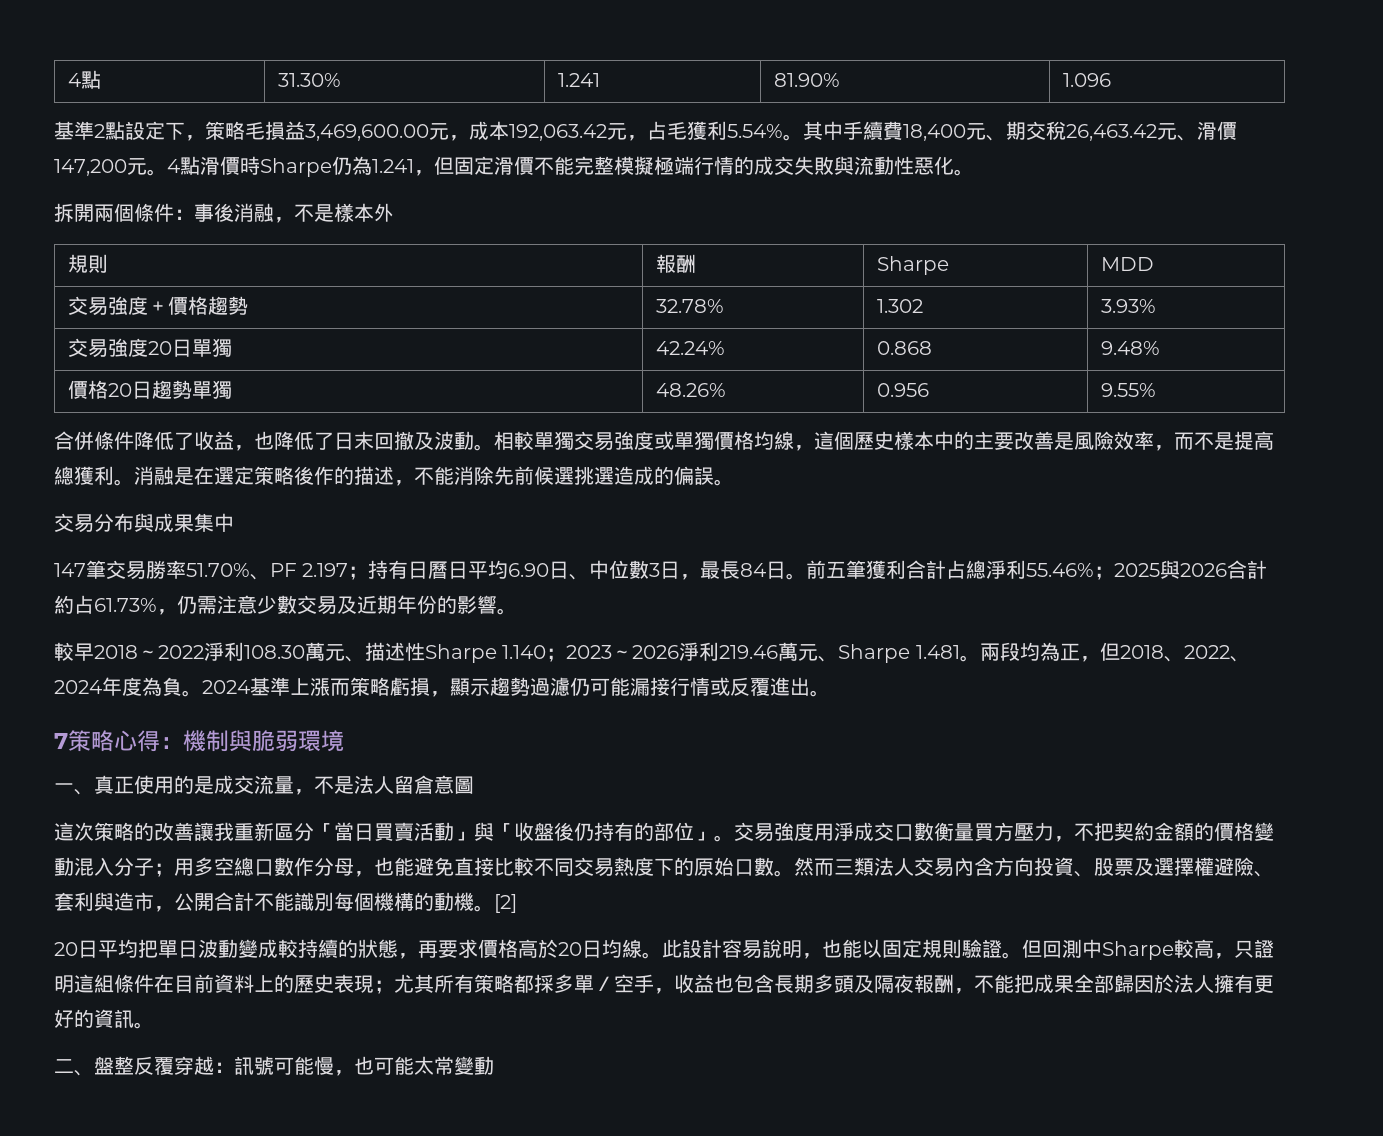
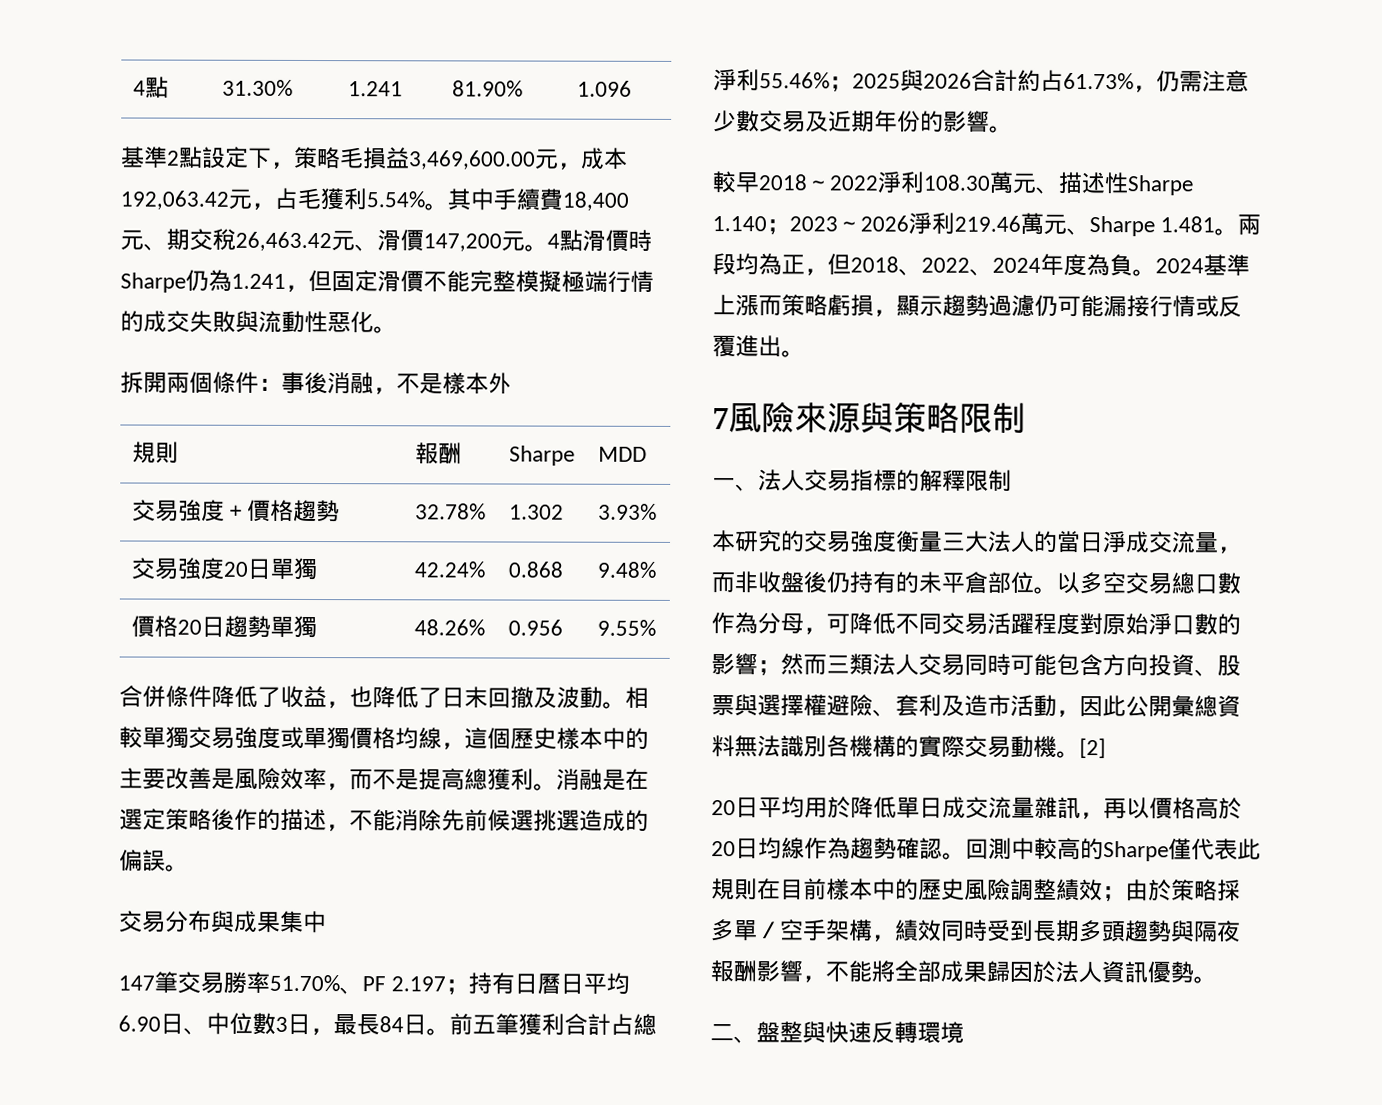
- 7策略心得：機制與脆弱環境
- 一、真正使用的是成交流量，不是法人留倉意圖
- 這次策略的改善讓我重新區分「當日買賣活動」與「收盤後仍持有的部位」。交易強度用淨成交口數衡量買方壓力，不把契約金額的價格變動混入分子；用多空總口數作分母，也能避免直接比較不同交易熱度下的原始口數。然而三類法人交易內含方向投資、股票及選擇權避險、套利與造市，公開合計不能識別每個機構的動機。
+ 7風險來源與策略限制
+ 一、法人交易指標的解釋限制
+ 本研究的交易強度衡量三大法人的當日淨成交流量，而非收盤後仍持有的未平倉部位。以多空交易總口數作為分母，可降低不同交易活躍程度對原始淨口數的影響；然而三類法人交易同時可能包含方向投資、股票與選擇權避險、套利及造市活動，因此公開彙總資料無法識別各機構的實際交易動機。
- 20日平均把單日波動變成較持續的狀態，再要求價格高於20日均線。此設計容易說明，也能以固定規則驗證。但回測中Sharpe較高，只證明這組條件在目前資料上的歷史表現；尤其所有策略都採多單／空手，收益也包含長期多頭及隔夜報酬，不能把成果全部歸因於法人擁有更好的資訊。
- 二、盤整反覆穿越：訊號可能慢，也可能太常變動
+ 20日平均用於降低單日成交流量雜訊，再以價格高於20日均線作為趨勢確認。回測中較高的Sharpe僅代表此規則在目前樣本中的歷史風險調整績效；由於策略採多單／空手架構，績效同時受到長期多頭趨勢與隔夜報酬影響，不能將全部成果歸因於法人資訊優勢。
+ 二、盤整與快速反轉環境

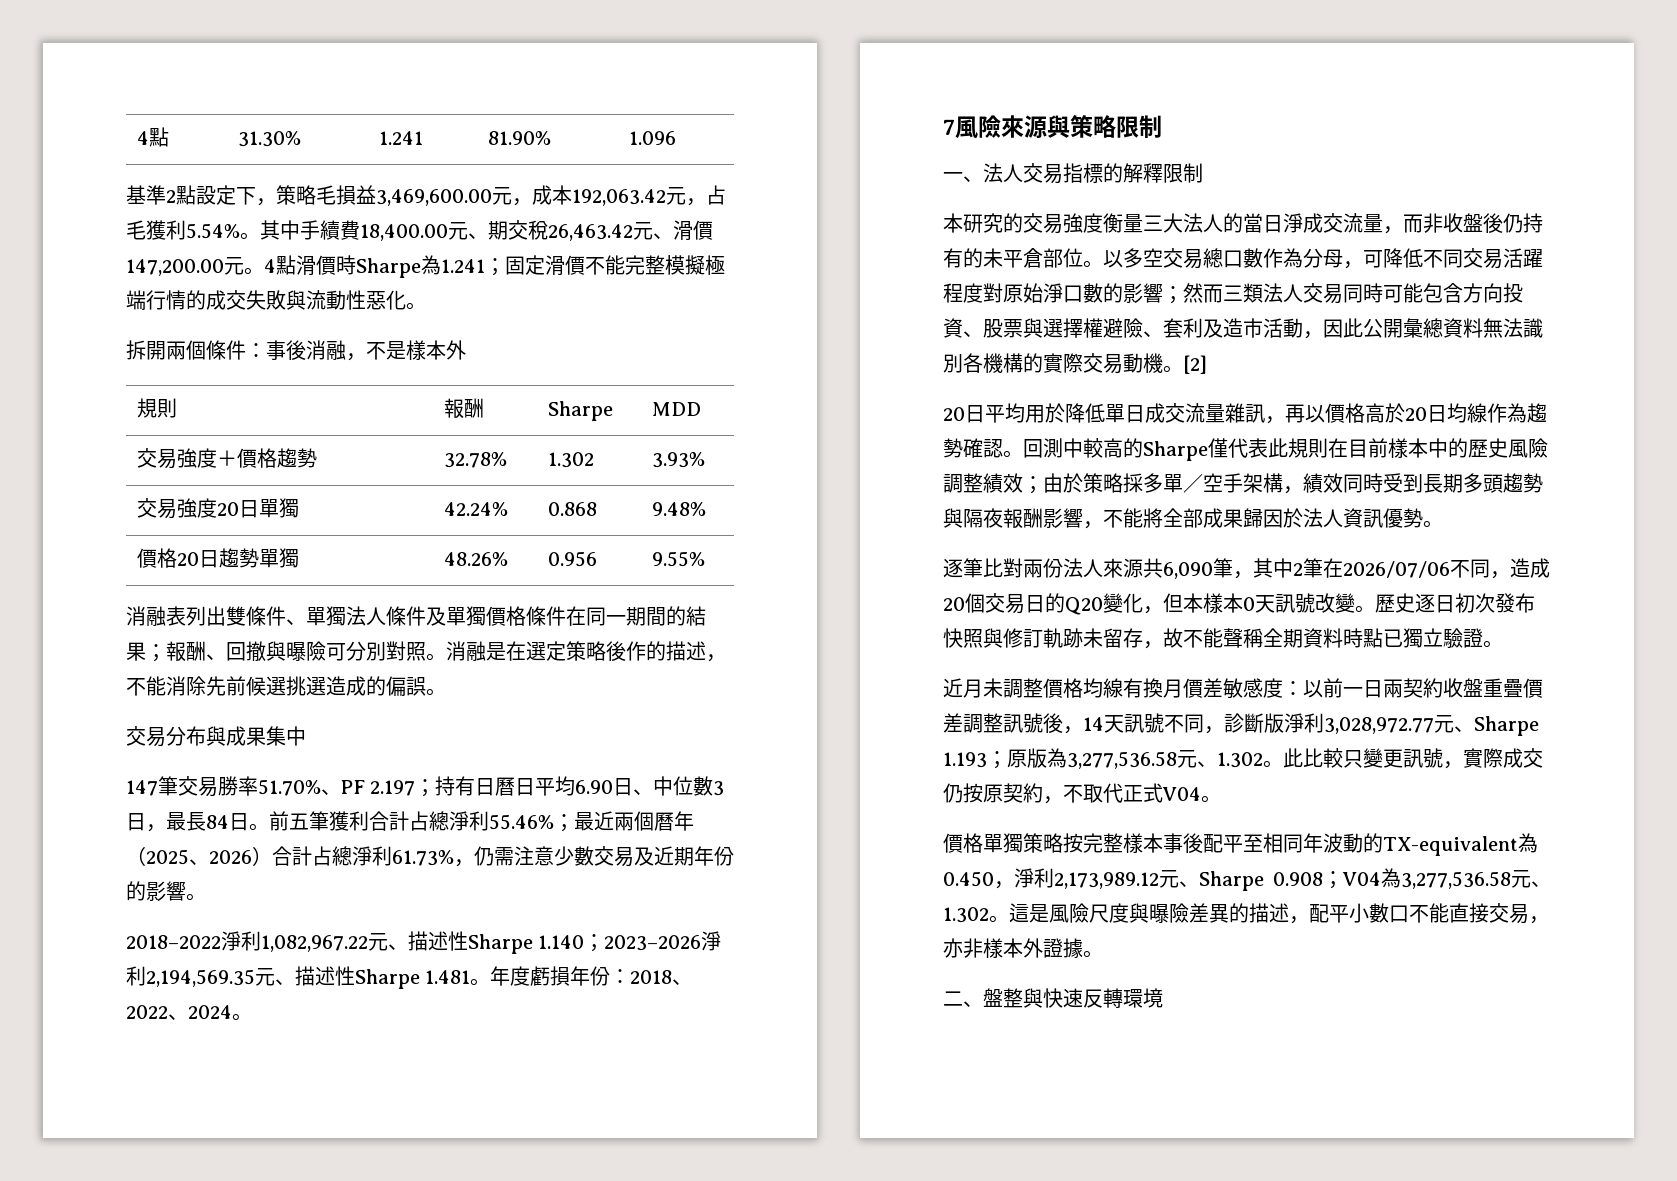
- 其中手續費18,400元、期交稅26,463.42元、滑價147,200元。
+ 其中手續費18,400.00元、期交稅26,463.42元、滑價147,200.00元。
- 4點滑價時Sharpe仍為1.241，但固定滑價不能完整模擬極端行情的成交失敗與流動性惡化。
+ 4點滑價時Sharpe為1.241；固定滑價不能完整模擬極端行情的成交失敗與流動性惡化。
- 合併條件降低了收益，也降低了日末回撤及波動。相較單獨交易強度或單獨價格均線，這個歷史樣本中的主要改善是風險效率，而不是提高總獲利。
+ 消融表列出雙條件、單獨法人條件及單獨價格條件在同一期間的結果；報酬、回撤與曝險可分別對照。
- 前五筆獲利合計占總淨利55.46%；2025與2026合計約占61.73%，仍需注意少數交易及近期年份的影響。
+ 前五筆獲利合計占總淨利55.46%；最近兩個曆年（2025、2026）合計占總淨利61.73%，仍需注意少數交易及近期年份的影響。
- 較早2018～2022淨利108.30萬元、描述性Sharpe 1.140；2023～2026淨利219.46萬元、Sharpe 1.481。兩段均為正，但2018、2022、2024年度為負。2024基準上漲而策略虧損，顯示趨勢過濾仍可能漏接行情或反覆進出。
+ 2018–2022淨利1,082,967.22元、描述性Sharpe 1.140；2023–2026淨利2,194,569.35元、描述性Sharpe 1.481。年度虧損年份：2018、2022、2024。
+ 逐筆比對兩份法人來源共6,090筆，其中2筆在2026/07/06不同，造成20個交易日的Q20變化，但本樣本0天訊號改變。歷史逐日初次發布快照與修訂軌跡未留存，故不能聲稱全期資料時點已獨立驗證。
+ 近月未調整價格均線有換月價差敏感度：以前一日兩契約收盤重疊價差調整訊號後，14天訊號不同，診斷版淨利3,028,972.77元、Sharpe 1.193；原版為3,277,536.58元、1.302。此比較只變更訊號，實際成交仍按原契約，不取代正式V04。
+ 價格單獨策略按完整樣本事後配平至相同年波動的TX-equivalent為0.450，淨利2,173,989.12元、Sharpe 0.908；V04為3,277,536.58元、1.302。這是風險尺度與曝險差異的描述，配平小數口不能直接交易，亦非樣本外證據。

